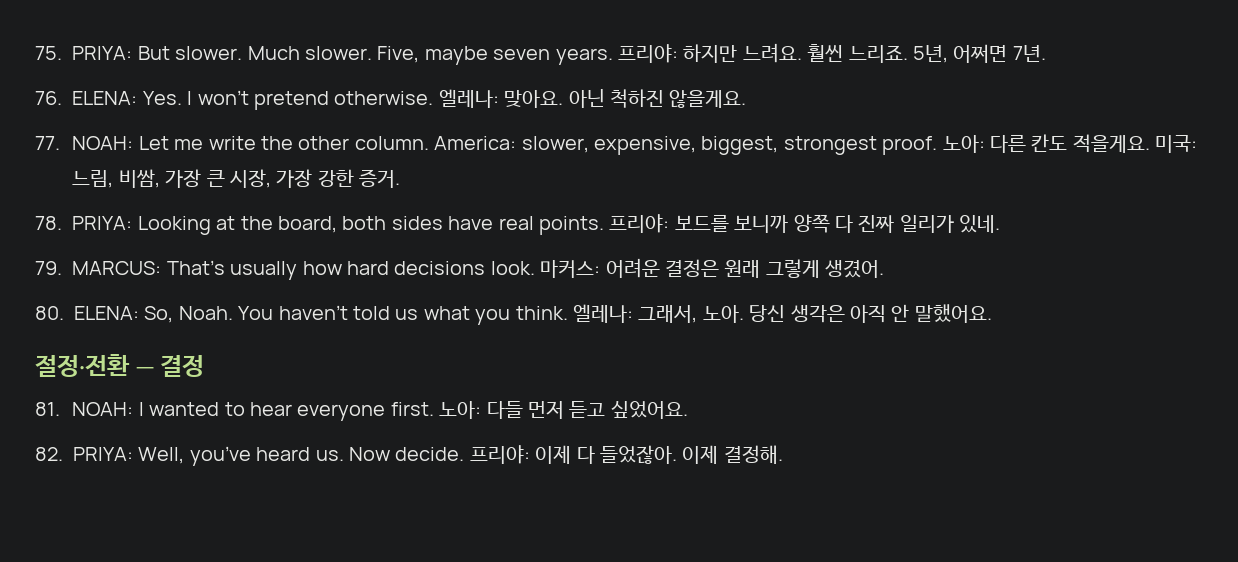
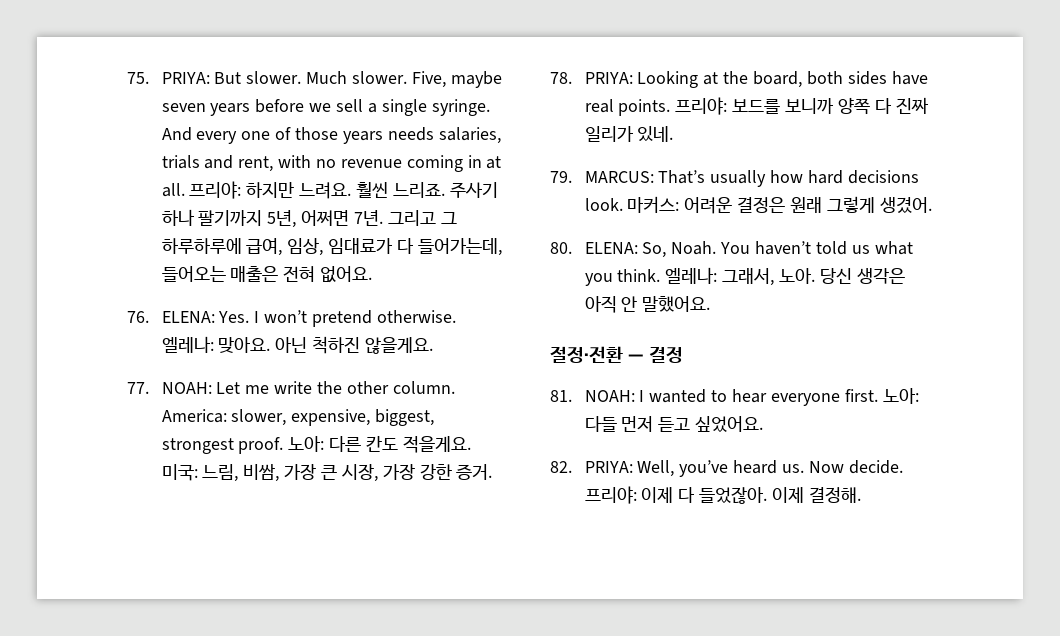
- Five, maybe seven years.
+ Five, maybe seven years before we sell a single syringe. And every one of those years needs salaries, trials and rent, with no revenue coming in at all.
- 5년, 어쩌면 7년.
+ 주사기 하나 팔기까지 5년, 어쩌면 7년. 그리고 그 하루하루에 급여, 임상, 임대료가 다 들어가는데, 들어오는 매출은 전혀 없어요.

